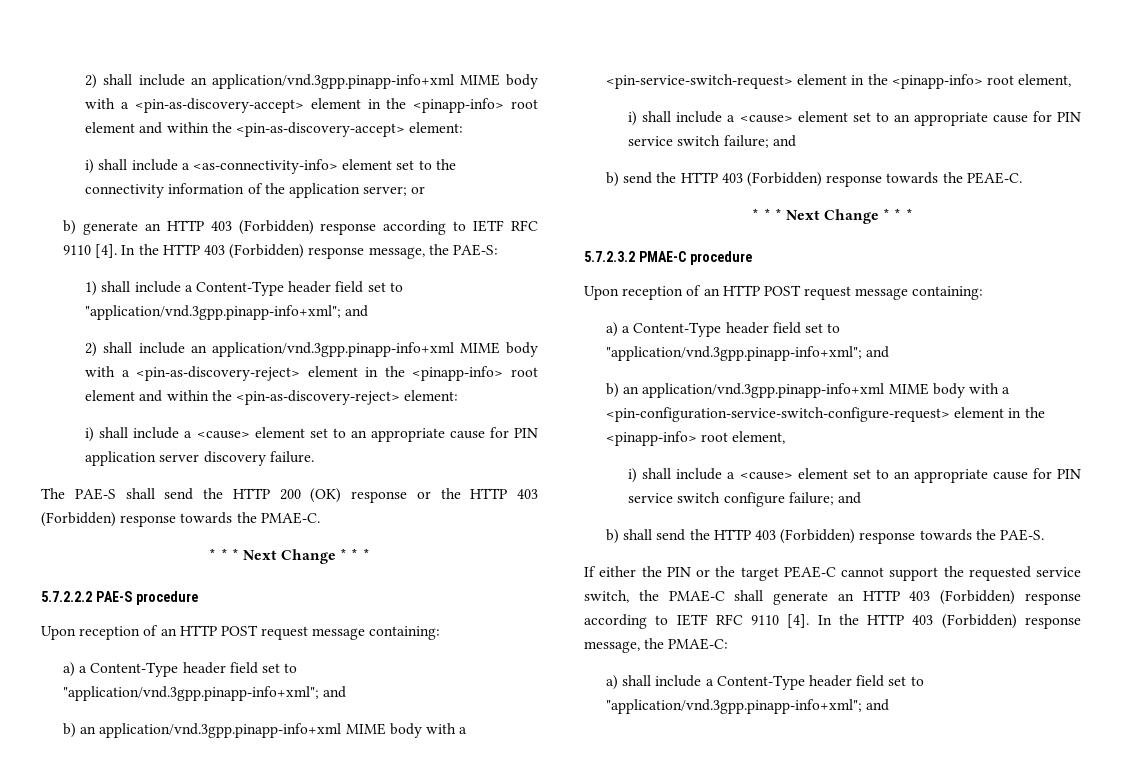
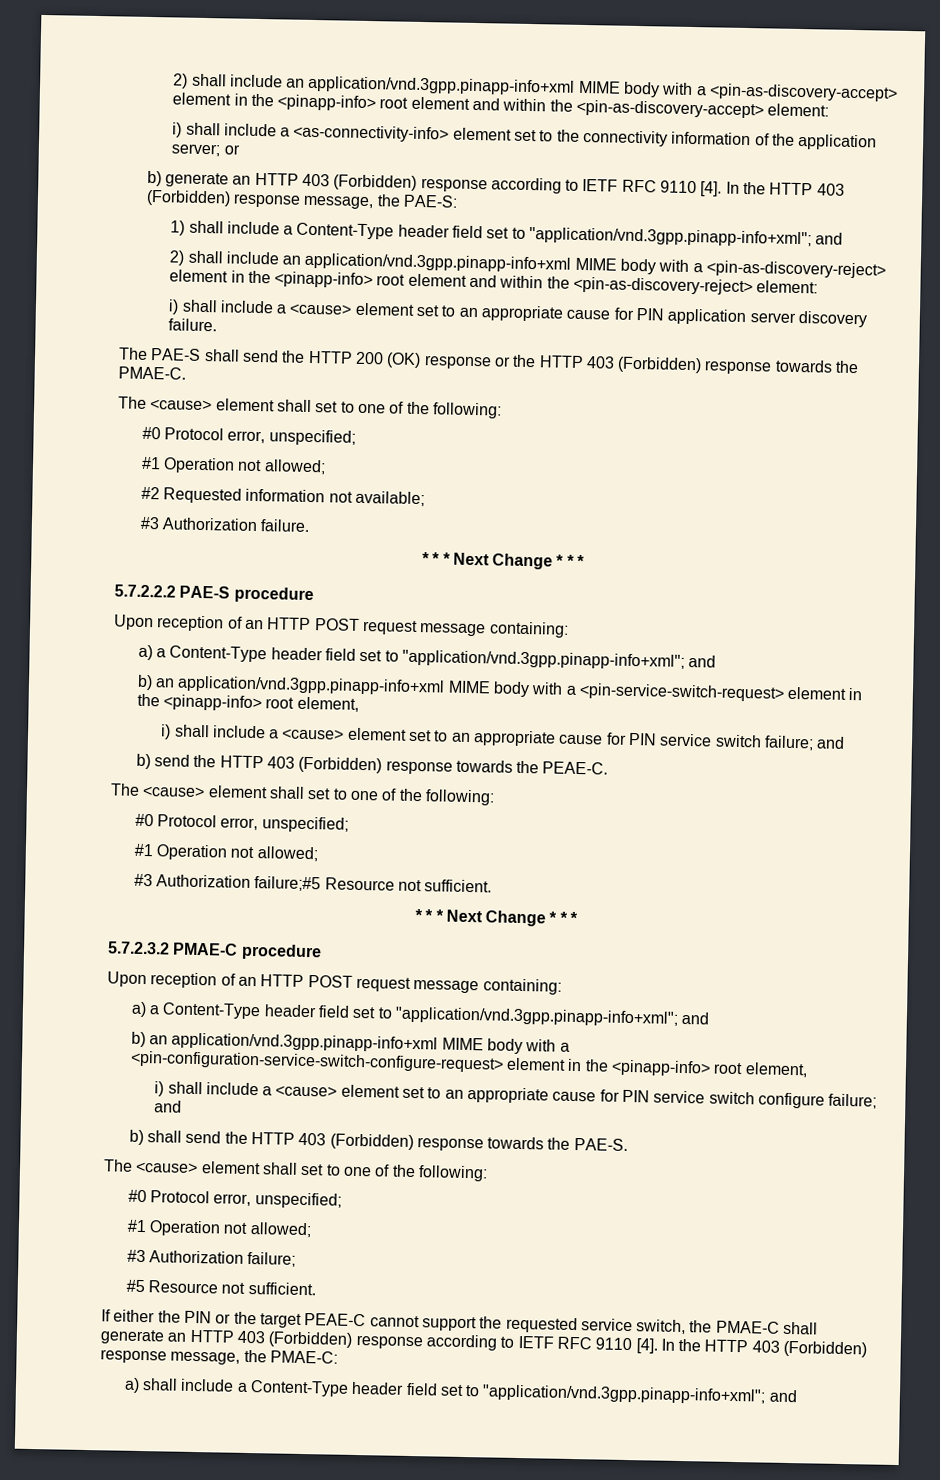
  The PAE-S shall send the HTTP 200 (OK) response or the HTTP 403 (Forbidden) response towards the PMAE-C.
+ The <cause> element shall set to one of the following:
+ #0 Protocol error, unspecified;
+ #1 Operation not allowed;
+ #2 Requested information not available;
+ #3 Authorization failure.
  b) send the HTTP 403 (Forbidden) response towards the PEAE-C.
+ The <cause> element shall set to one of the following:
+ #0 Protocol error, unspecified;
+ #1 Operation not allowed;
+ #3 Authorization failure;#5 Resource not sufficient.
  b) shall send the HTTP 403 (Forbidden) response towards the PAE-S.
+ The <cause> element shall set to one of the following:
+ #0 Protocol error, unspecified;
+ #1 Operation not allowed;
+ #3 Authorization failure;
+ #5 Resource not sufficient.

